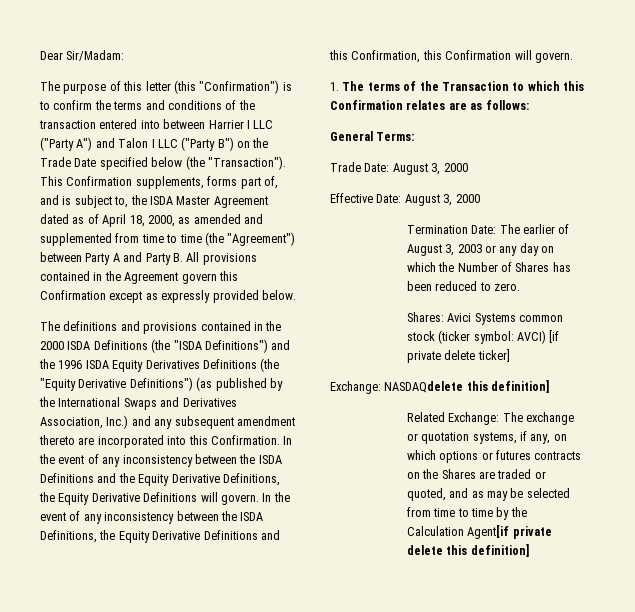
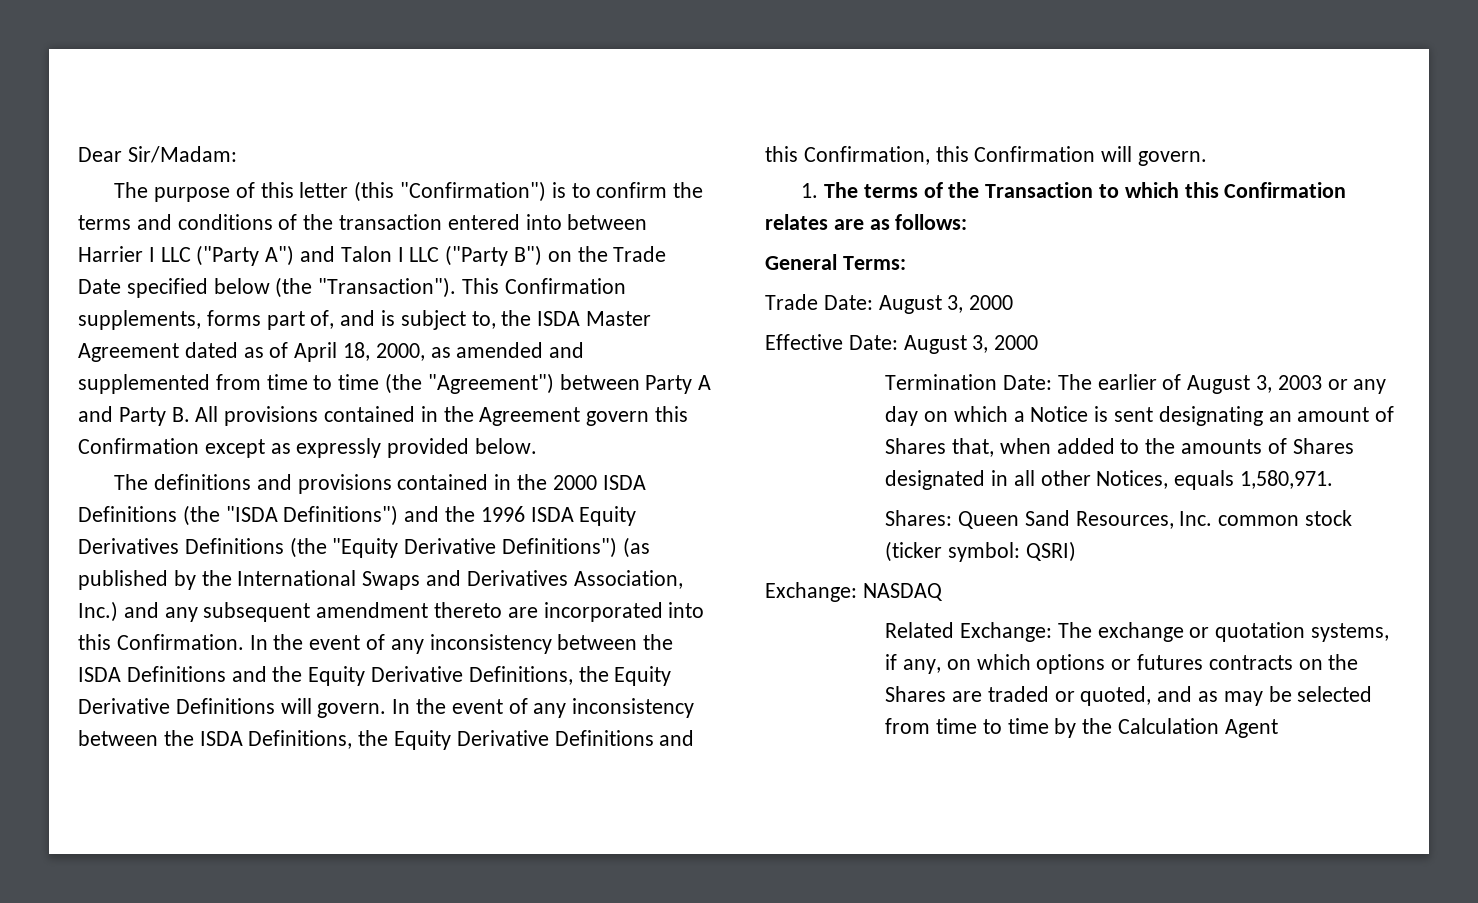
- Termination Date: The earlier of August 3, 2003 or any day on which the Number of Shares has been reduced to zero.
- Shares: Avici Systems common stock (ticker symbol: AVCI) [if private delete ticker]
- Exchange: NASDAQdelete this definition]
+ Termination Date: The earlier of August 3, 2003 or any day on which a Notice is sent designating an amount of Shares that, when added to the amounts of Shares designated in all other Notices, equals 1,580,971.
+ Shares: Queen Sand Resources, Inc. common stock (ticker symbol: QSRI)
+ Exchange: NASDAQ
- Related Exchange: The exchange or quotation systems, if any, on which options or futures contracts on the Shares are traded or quoted, and as may be selected from time to time by the Calculation Agent[if private delete this definition]
+ Related Exchange: The exchange or quotation systems, if any, on which options or futures contracts on the Shares are traded or quoted, and as may be selected from time to time by the Calculation Agent

